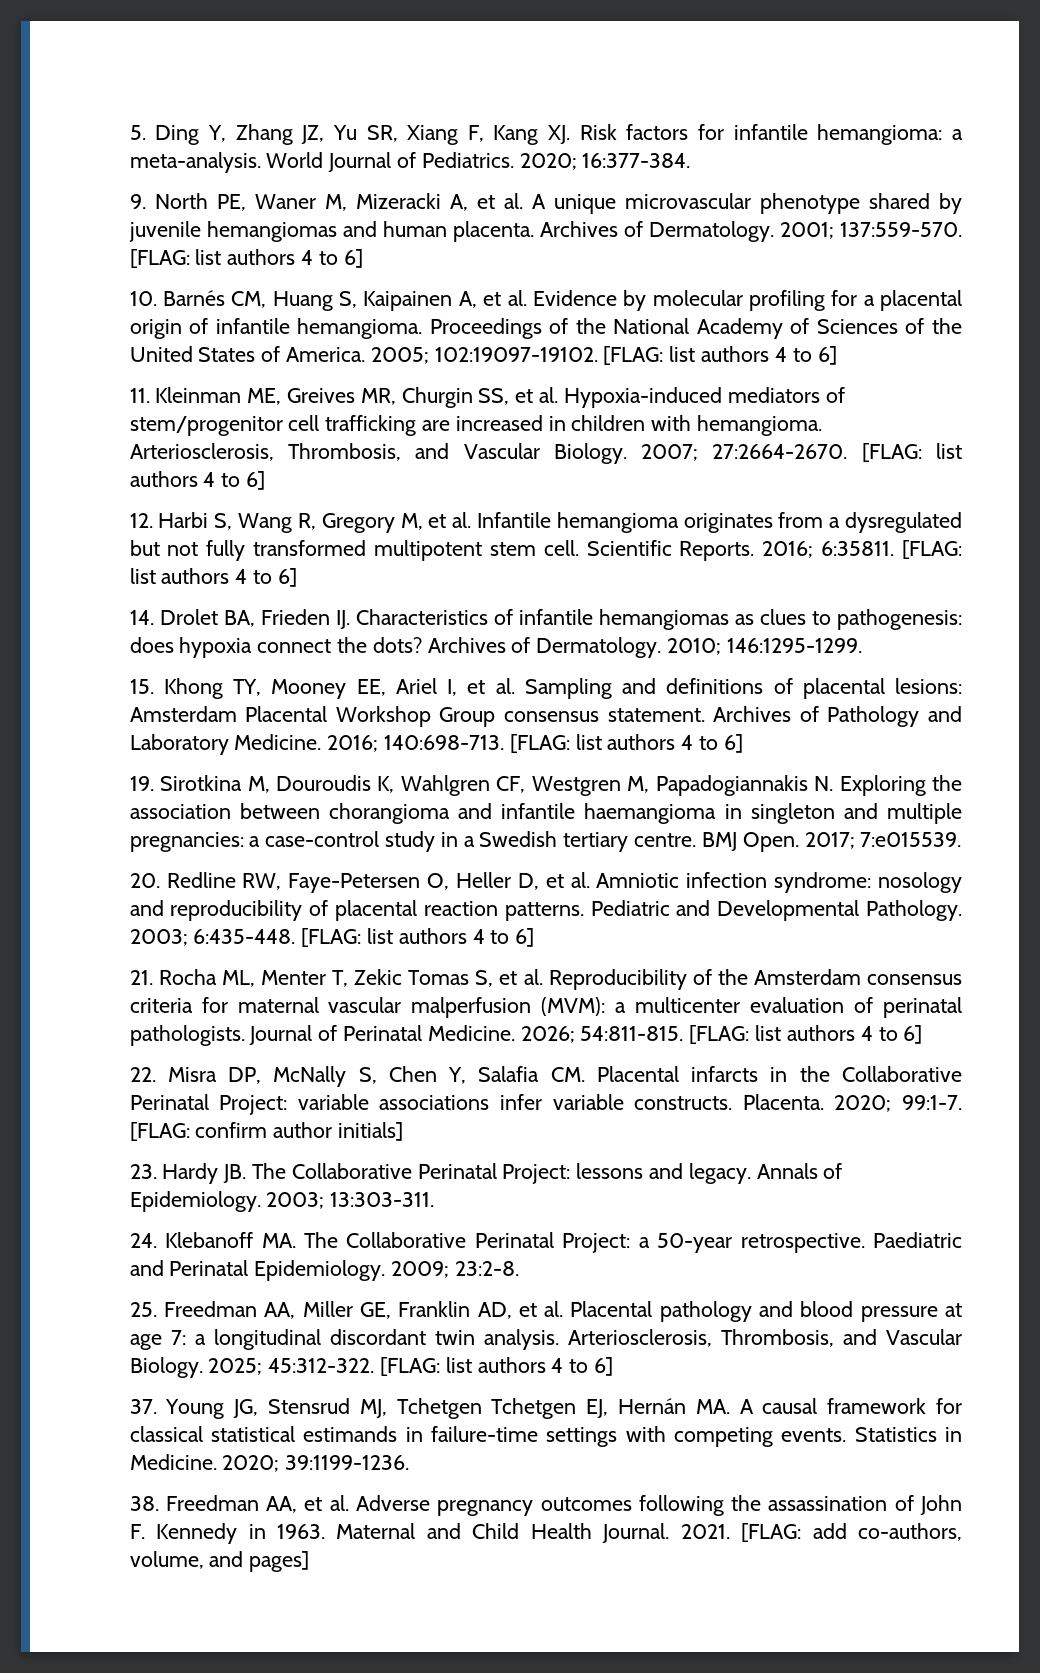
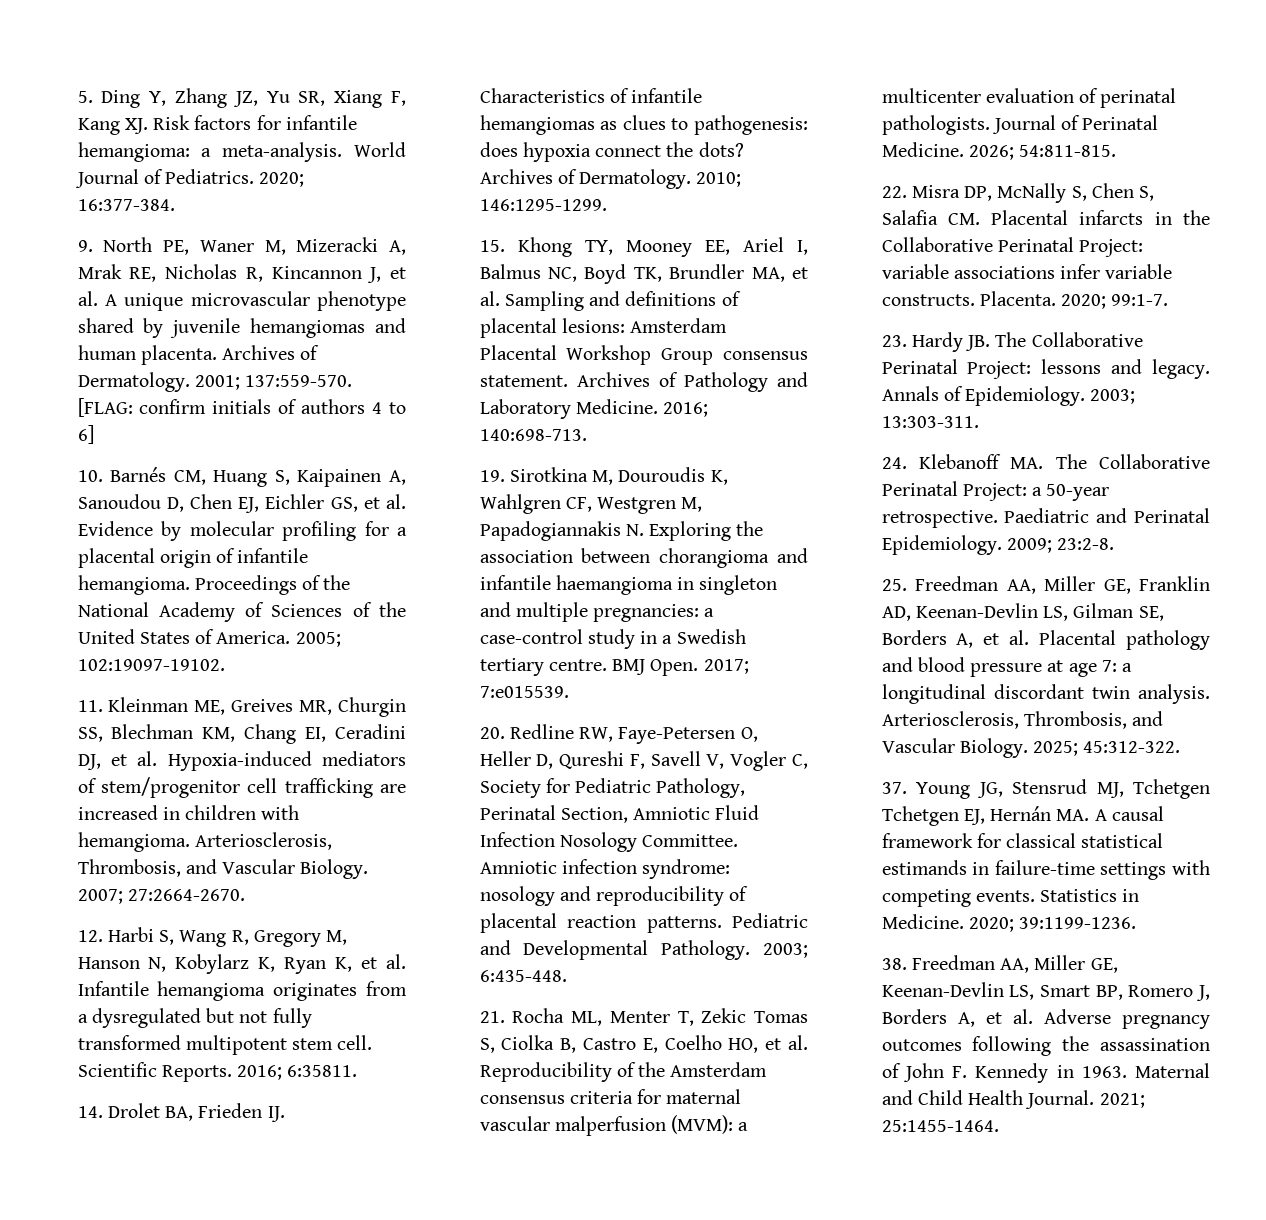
- 9. North PE, Waner M, Mizeracki A, et al. A unique microvascular phenotype shared by juvenile hemangiomas and human placenta.
+ 9. North PE, Waner M, Mizeracki A, Mrak RE, Nicholas R, Kincannon J, et al. A unique microvascular phenotype shared by juvenile hemangiomas and human placenta.
- 2001; 137:559-570. [FLAG: list authors 4 to 6]
+ 2001; 137:559-570. [FLAG: confirm initials of authors 4 to 6]
- 10. Barnés CM, Huang S, Kaipainen A, et al. Evidence by molecular profiling for a placental origin of infantile hemangioma.
+ 10. Barnés CM, Huang S, Kaipainen A, Sanoudou D, Chen EJ, Eichler GS, et al. Evidence by molecular profiling for a placental origin of infantile hemangioma.
- 2005; 102:19097-19102. [FLAG: list authors 4 to 6]
+ 2005; 102:19097-19102.
- 11. Kleinman ME, Greives MR, Churgin SS, et al. Hypoxia-induced mediators of stem/progenitor cell trafficking are increased in children with hemangioma.
+ 11. Kleinman ME, Greives MR, Churgin SS, Blechman KM, Chang EI, Ceradini DJ, et al. Hypoxia-induced mediators of stem/progenitor cell trafficking are increased in children with hemangioma.
- 2007; 27:2664-2670. [FLAG: list authors 4 to 6]
+ 2007; 27:2664-2670.
- 12. Harbi S, Wang R, Gregory M, et al. Infantile hemangioma originates from a dysregulated but not fully transformed multipotent stem cell.
+ 12. Harbi S, Wang R, Gregory M, Hanson N, Kobylarz K, Ryan K, et al. Infantile hemangioma originates from a dysregulated but not fully transformed multipotent stem cell.
- 2016; 6:35811. [FLAG: list authors 4 to 6]
+ 2016; 6:35811.
- 15. Khong TY, Mooney EE, Ariel I, et al. Sampling and definitions of placental lesions: Amsterdam Placental Workshop Group consensus statement.
+ 15. Khong TY, Mooney EE, Ariel I, Balmus NC, Boyd TK, Brundler MA, et al. Sampling and definitions of placental lesions: Amsterdam Placental Workshop Group consensus statement.
- 2016; 140:698-713. [FLAG: list authors 4 to 6]
+ 2016; 140:698-713.
- 20. Redline RW, Faye-Petersen O, Heller D, et al. Amniotic infection syndrome: nosology and reproducibility of placental reaction patterns.
+ 20. Redline RW, Faye-Petersen O, Heller D, Qureshi F, Savell V, Vogler C, Society for Pediatric Pathology, Perinatal Section, Amniotic Fluid Infection Nosology Committee. Amniotic infection syndrome: nosology and reproducibility of placental reaction patterns.
- 2003; 6:435-448. [FLAG: list authors 4 to 6]
+ 2003; 6:435-448.
- 21. Rocha ML, Menter T, Zekic Tomas S, et al. Reproducibility of the Amsterdam consensus criteria for maternal vascular malperfusion (MVM): a multicenter evaluation of perinatal pathologists.
+ 21. Rocha ML, Menter T, Zekic Tomas S, Ciolka B, Castro E, Coelho HO, et al. Reproducibility of the Amsterdam consensus criteria for maternal vascular malperfusion (MVM): a multicenter evaluation of perinatal pathologists.
- 2026; 54:811-815. [FLAG: list authors 4 to 6]
+ 2026; 54:811-815.
- 22. Misra DP, McNally S, Chen Y, Salafia CM. Placental infarcts in the Collaborative Perinatal Project: variable associations infer variable constructs.
+ 22. Misra DP, McNally S, Chen S, Salafia CM. Placental infarcts in the Collaborative Perinatal Project: variable associations infer variable constructs.
- [FLAG: confirm author initials]
- 25. Freedman AA, Miller GE, Franklin AD, et al. Placental pathology and blood pressure at age 7: a longitudinal discordant twin analysis.
+ 25. Freedman AA, Miller GE, Franklin AD, Keenan-Devlin LS, Gilman SE, Borders A, et al. Placental pathology and blood pressure at age 7: a longitudinal discordant twin analysis.
- 2025; 45:312-322. [FLAG: list authors 4 to 6]
+ 2025; 45:312-322.
- 38. Freedman AA, et al. Adverse pregnancy outcomes following the assassination of John F. Kennedy in 1963.
+ 38. Freedman AA, Miller GE, Keenan-Devlin LS, Smart BP, Romero J, Borders A, et al. Adverse pregnancy outcomes following the assassination of John F. Kennedy in 1963.
- 2021. [FLAG: add co-authors, volume, and pages]
+ 2021; 25:1455-1464.

